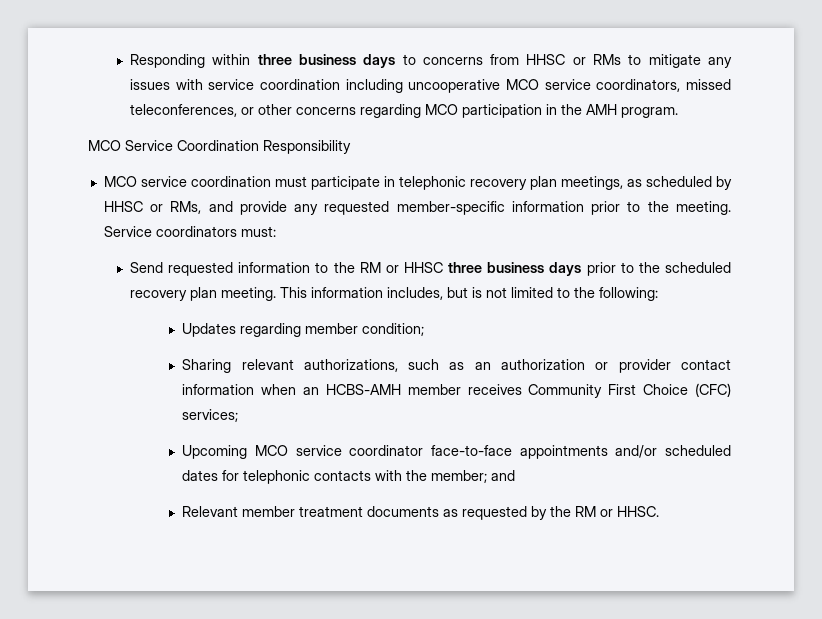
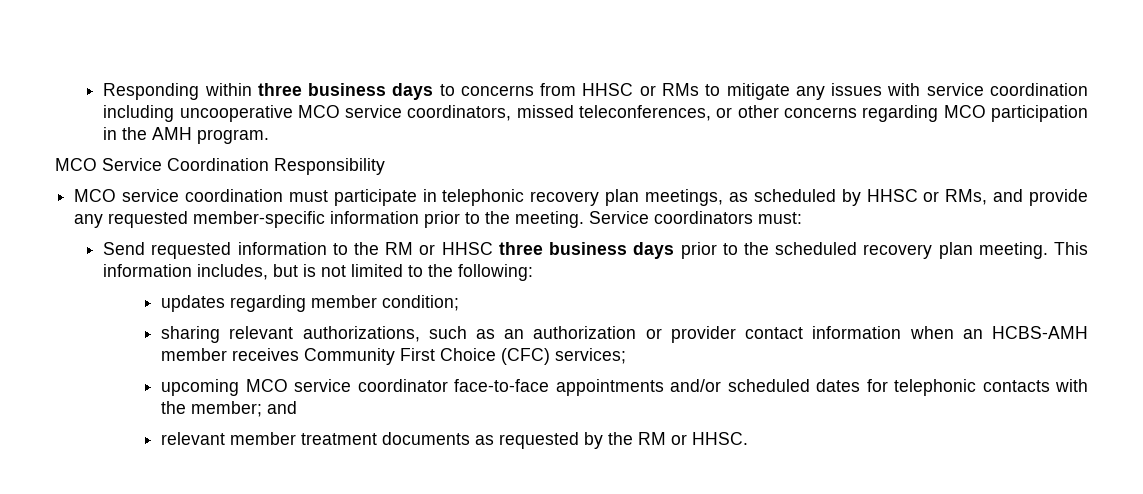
- Updates regarding member condition;
+ updates regarding member condition;
- Sharing relevant authorizations, such as an authorization or provider contact information when an HCBS-AMH member receives Community First Choice (CFC) services;
+ sharing relevant authorizations, such as an authorization or provider contact information when an HCBS-AMH member receives Community First Choice (CFC) services;
- Upcoming MCO service coordinator face-to-face appointments and/or scheduled dates for telephonic contacts with the member; and
+ upcoming MCO service coordinator face-to-face appointments and/or scheduled dates for telephonic contacts with the member; and
- Relevant member treatment documents as requested by the RM or HHSC.
+ relevant member treatment documents as requested by the RM or HHSC.

